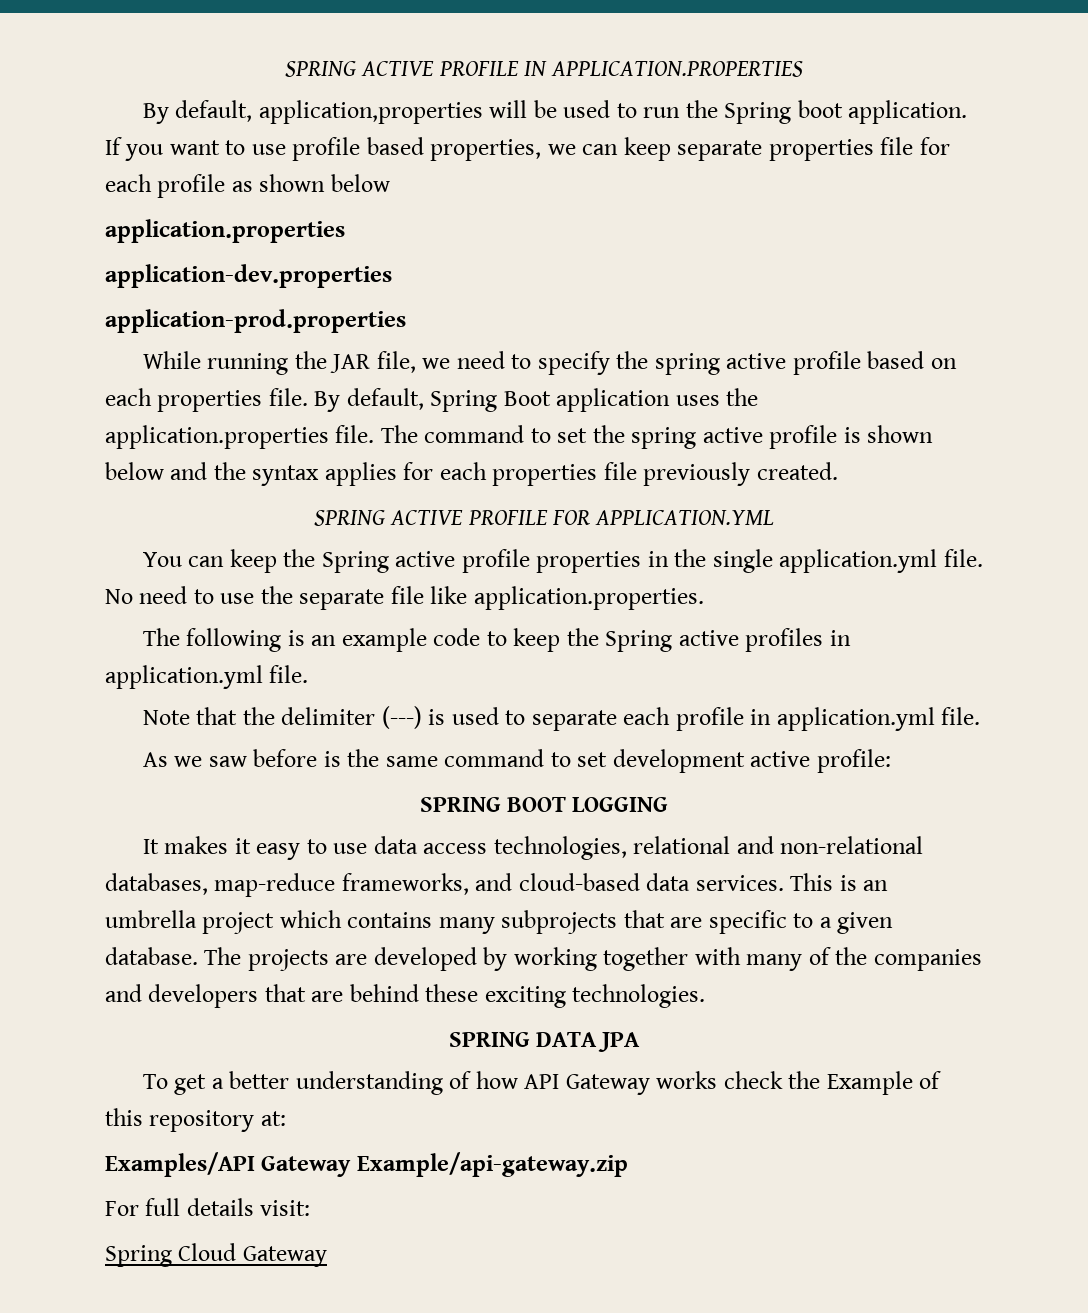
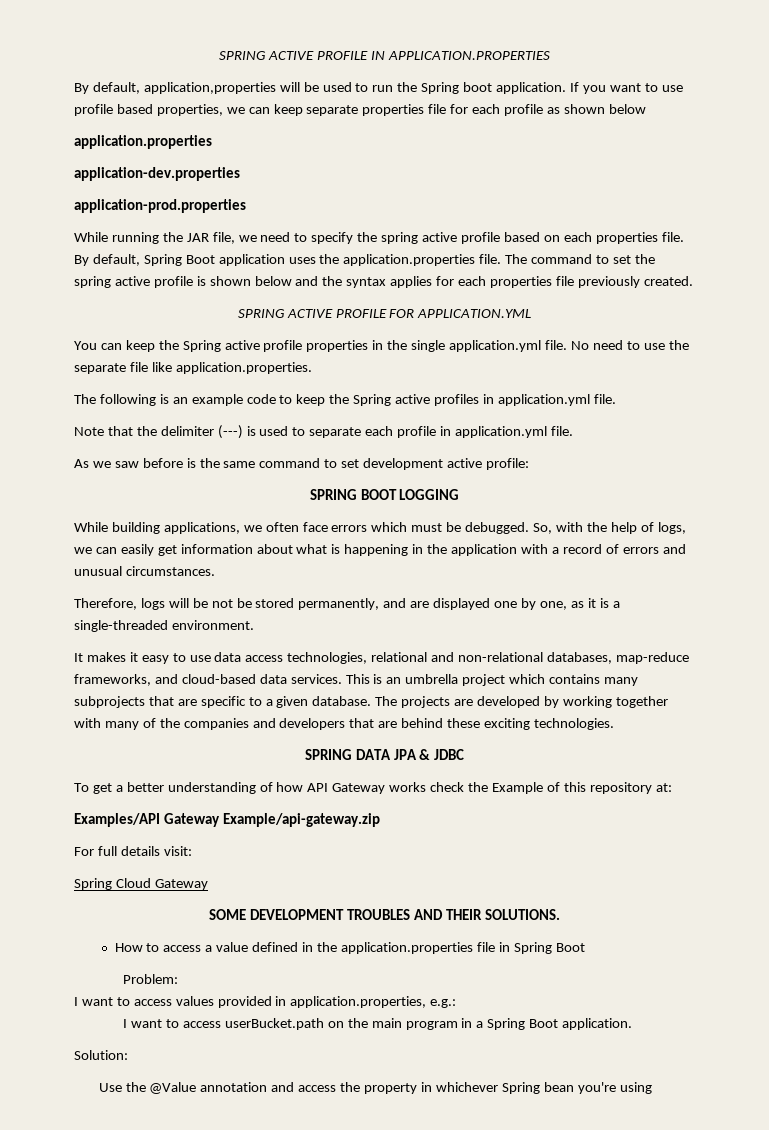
+ While building applications, we often face errors which must be debugged. So, with the help of logs, we can easily get information about what is happening in the application with a record of errors and unusual circumstances.
+ Therefore, logs will be not be stored permanently, and are displayed one by one, as it is a single-threaded environment.
- SPRING DATA JPA
+ SPRING DATA JPA & JDBC
+ SOME DEVELOPMENT TROUBLES AND THEIR SOLUTIONS.
+ How to access a value defined in the application.properties file in Spring Boot
+ Problem:
+ I want to access values provided in application.properties, e.g.:
+ I want to access userBucket.path on the main program in a Spring Boot application.
+ Solution:
+ Use the @Value annotation and access the property in whichever Spring bean you're using

